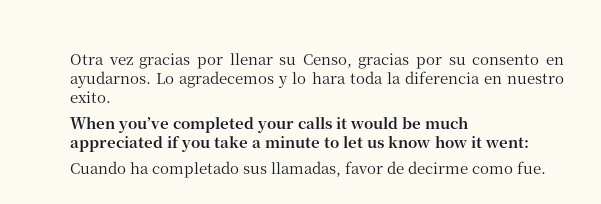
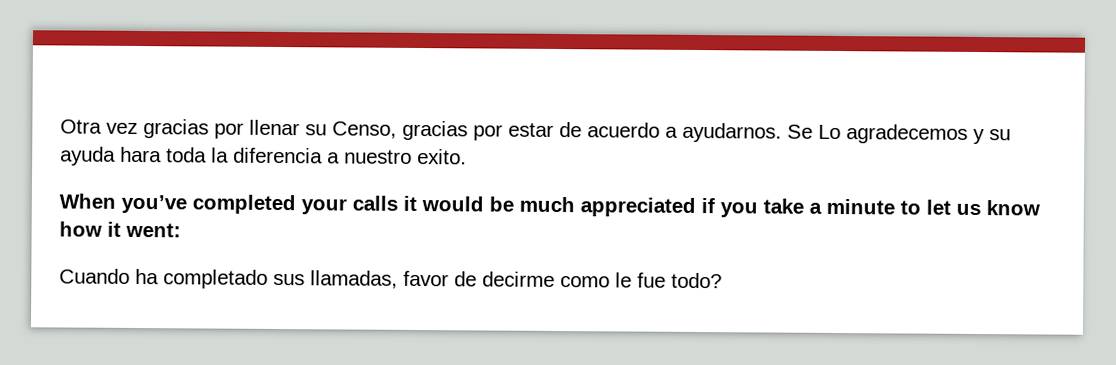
- Otra vez gracias por llenar su Censo, gracias por su consento en ayudarnos. Lo agradecemos y lo hara toda la diferencia en nuestro exito.
+ Otra vez gracias por llenar su Censo, gracias por estar de acuerdo a ayudarnos. Se Lo agradecemos y su ayuda hara toda la diferencia a nuestro exito.
- Cuando ha completado sus llamadas, favor de decirme como fue.
+ Cuando ha completado sus llamadas, favor de decirme como le fue todo?

